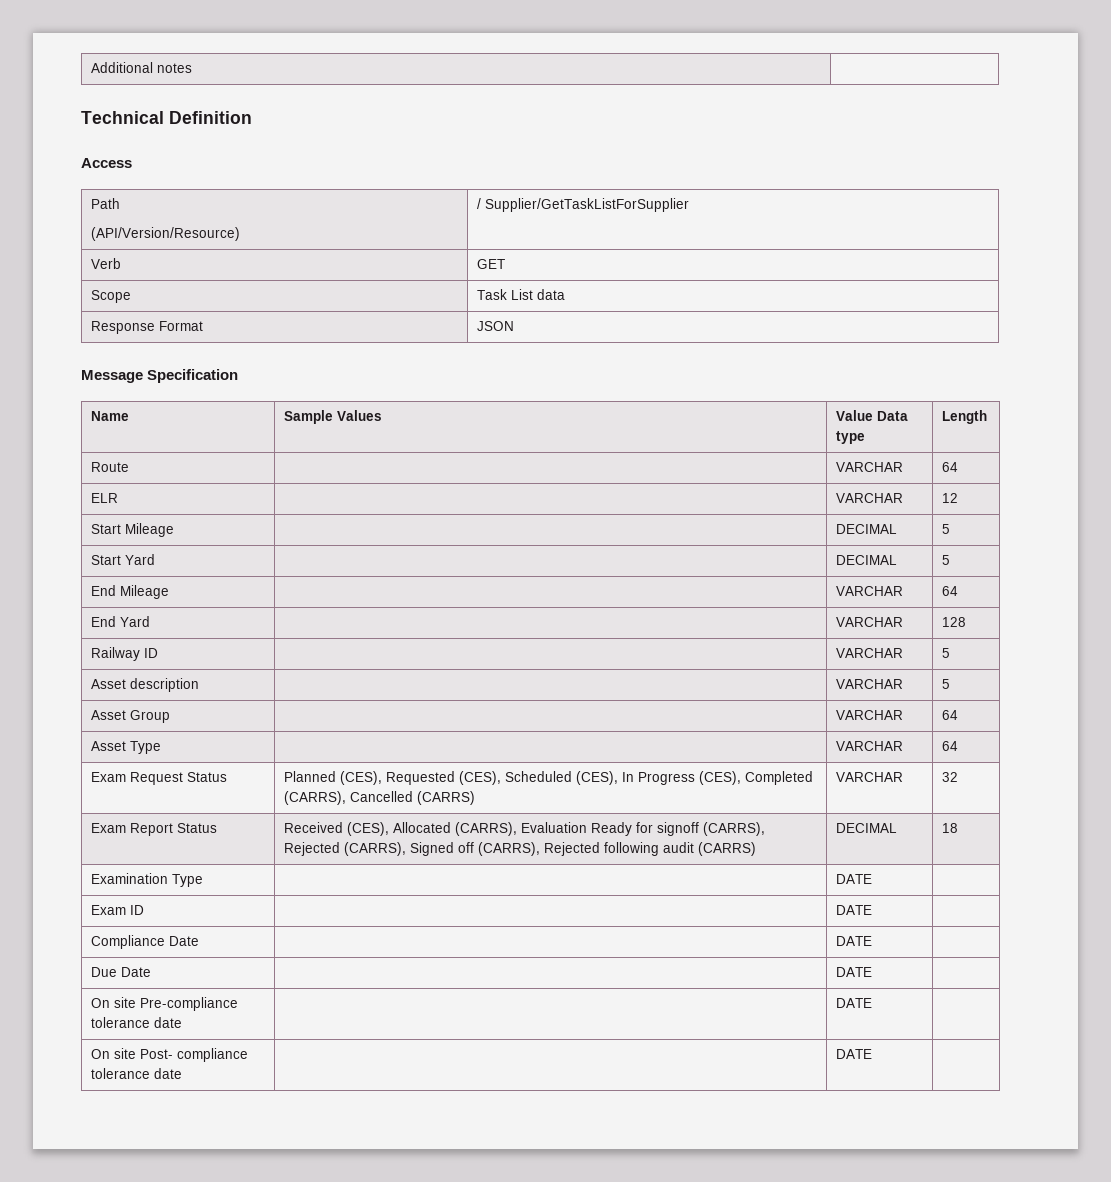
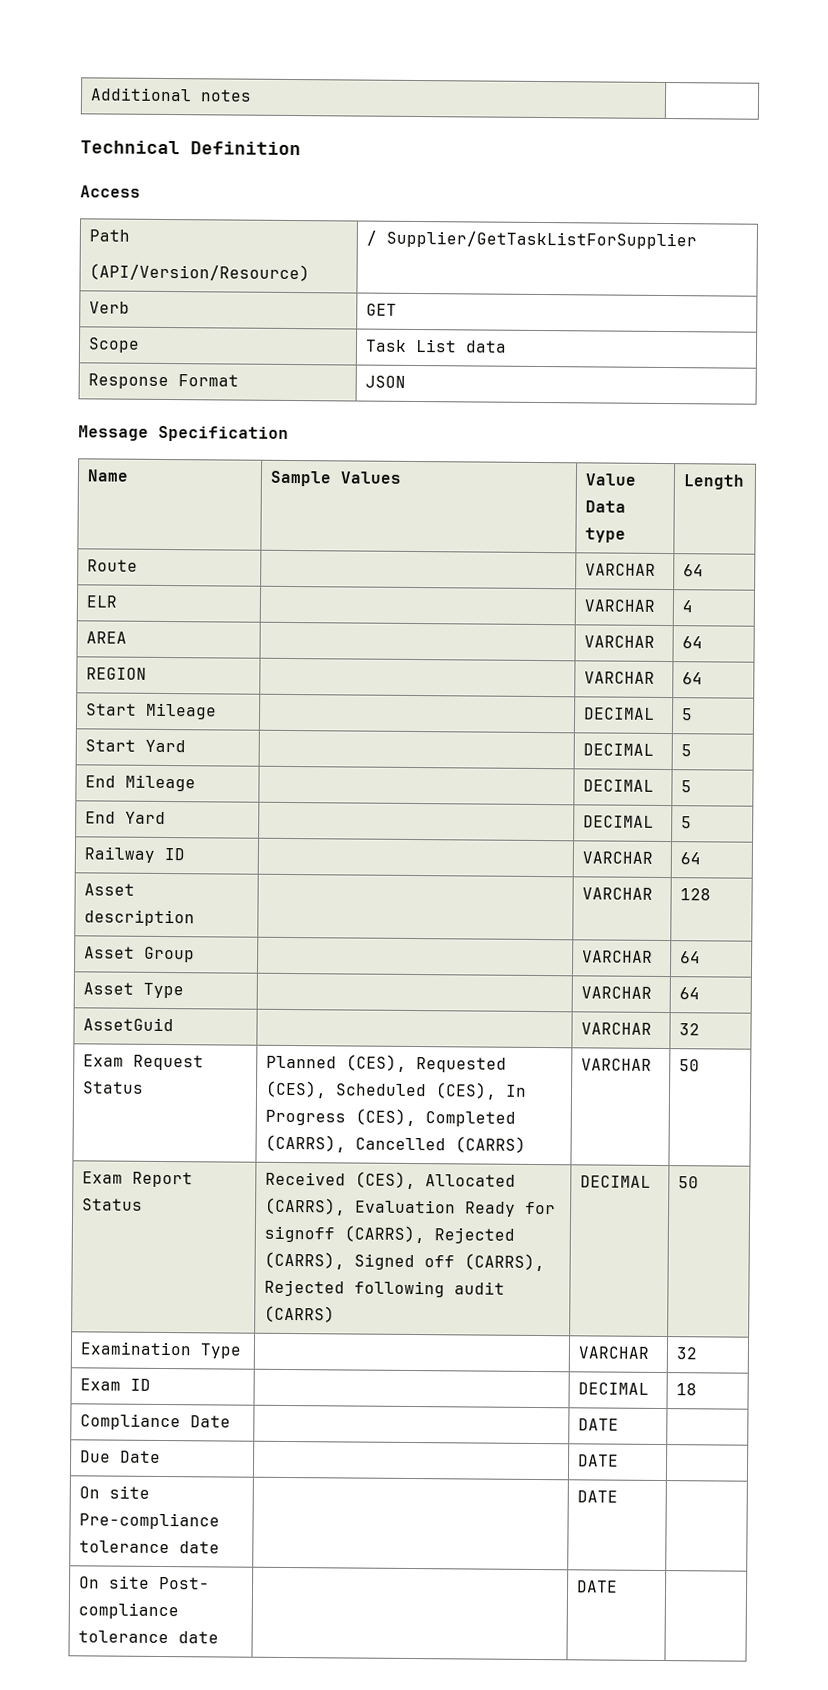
- ELR | | VARCHAR | 12
+ ELR | | VARCHAR | 4
+ AREA | | VARCHAR | 64
+ REGION | | VARCHAR | 64
- End Mileage | | VARCHAR | 64
+ End Mileage | | DECIMAL | 5
- End Yard | | VARCHAR | 128
+ End Yard | | DECIMAL | 5
- Railway ID | | VARCHAR | 5
+ Railway ID | | VARCHAR | 64
- Asset description | | VARCHAR | 5
+ Asset description | | VARCHAR | 128
+ AssetGuid | | VARCHAR | 32
- Exam Request Status | Planned (CES), Requested (CES), Scheduled (CES), In Progress (CES), Completed (CARRS), Cancelled (CARRS) | VARCHAR | 32
+ Exam Request Status | Planned (CES), Requested (CES), Scheduled (CES), In Progress (CES), Completed (CARRS), Cancelled (CARRS) | VARCHAR | 50
- Exam Report Status | Received (CES), Allocated (CARRS), Evaluation Ready for signoff (CARRS), Rejected (CARRS), Signed off (CARRS), Rejected following audit (CARRS) | DECIMAL | 18
+ Exam Report Status | Received (CES), Allocated (CARRS), Evaluation Ready for signoff (CARRS), Rejected (CARRS), Signed off (CARRS), Rejected following audit (CARRS) | DECIMAL | 50
- Examination Type | | DATE |
+ Examination Type | | VARCHAR | 32
- Exam ID | | DATE |
+ Exam ID | | DECIMAL | 18

